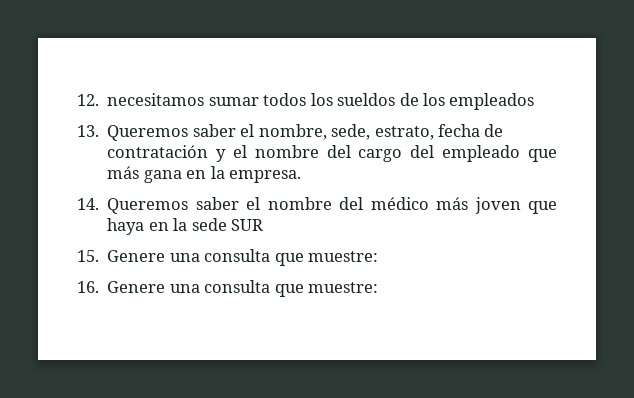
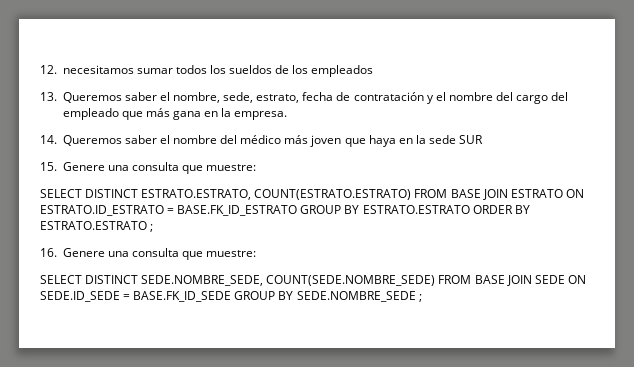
+ SELECT DISTINCT ESTRATO.ESTRATO, COUNT(ESTRATO.ESTRATO) FROM BASE JOIN ESTRATO ON ESTRATO.ID_ESTRATO = BASE.FK_ID_ESTRATO GROUP BY ESTRATO.ESTRATO ORDER BY ESTRATO.ESTRATO ;
+ SELECT DISTINCT SEDE.NOMBRE_SEDE, COUNT(SEDE.NOMBRE_SEDE) FROM BASE JOIN SEDE ON SEDE.ID_SEDE = BASE.FK_ID_SEDE GROUP BY SEDE.NOMBRE_SEDE ;

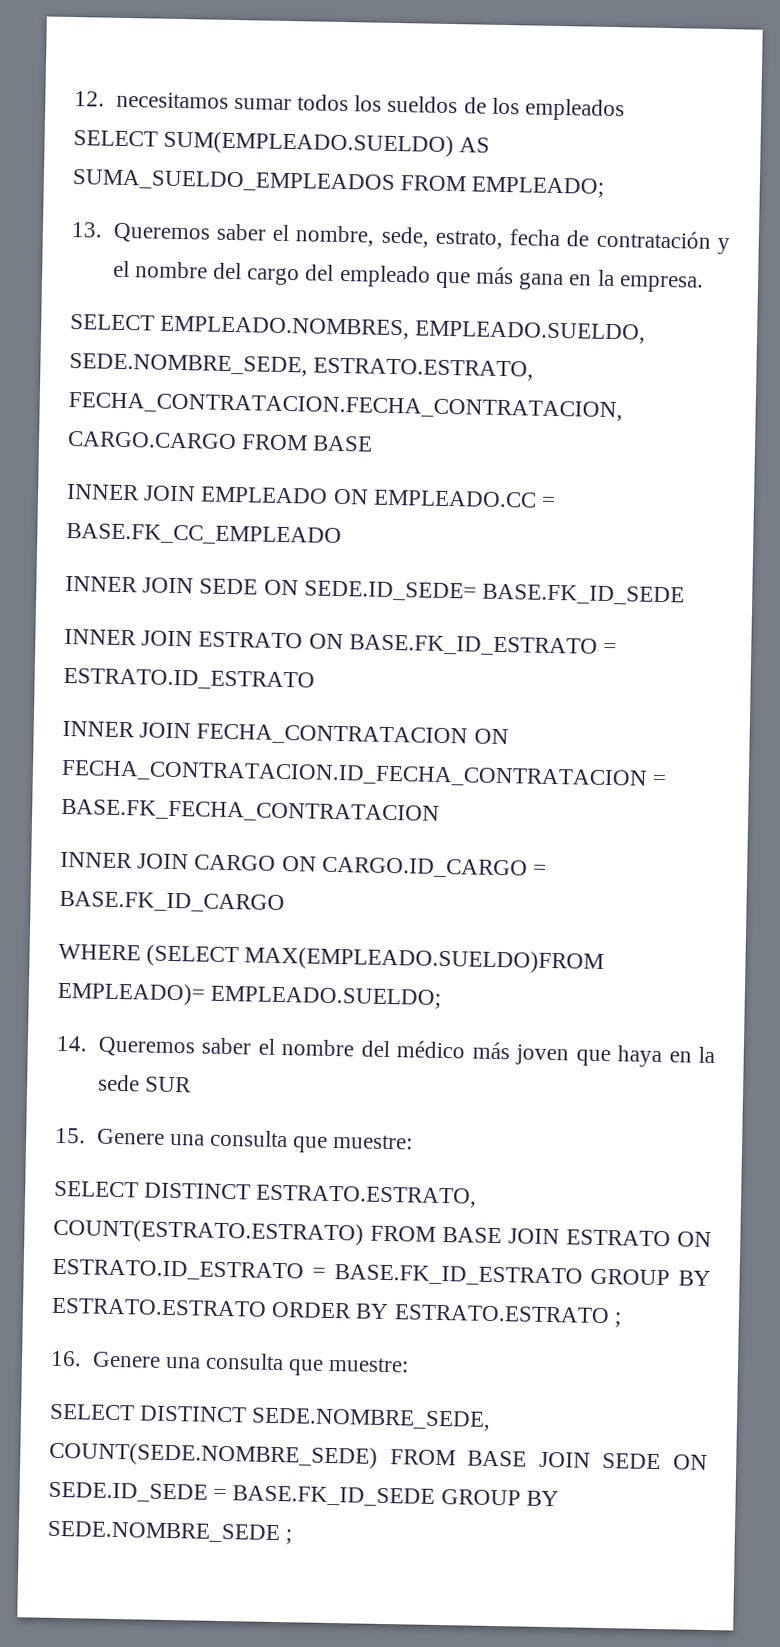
+ SELECT SUM(EMPLEADO.SUELDO) AS SUMA_SUELDO_EMPLEADOS FROM EMPLEADO;
+ SELECT EMPLEADO.NOMBRES, EMPLEADO.SUELDO, SEDE.NOMBRE_SEDE, ESTRATO.ESTRATO, FECHA_CONTRATACION.FECHA_CONTRATACION, CARGO.CARGO FROM BASE
+ INNER JOIN EMPLEADO ON EMPLEADO.CC = BASE.FK_CC_EMPLEADO
+ INNER JOIN SEDE ON SEDE.ID_SEDE= BASE.FK_ID_SEDE
+ INNER JOIN ESTRATO ON BASE.FK_ID_ESTRATO = ESTRATO.ID_ESTRATO
+ INNER JOIN FECHA_CONTRATACION ON FECHA_CONTRATACION.ID_FECHA_CONTRATACION = BASE.FK_FECHA_CONTRATACION
+ INNER JOIN CARGO ON CARGO.ID_CARGO = BASE.FK_ID_CARGO
+ WHERE (SELECT MAX(EMPLEADO.SUELDO)FROM EMPLEADO)= EMPLEADO.SUELDO;

